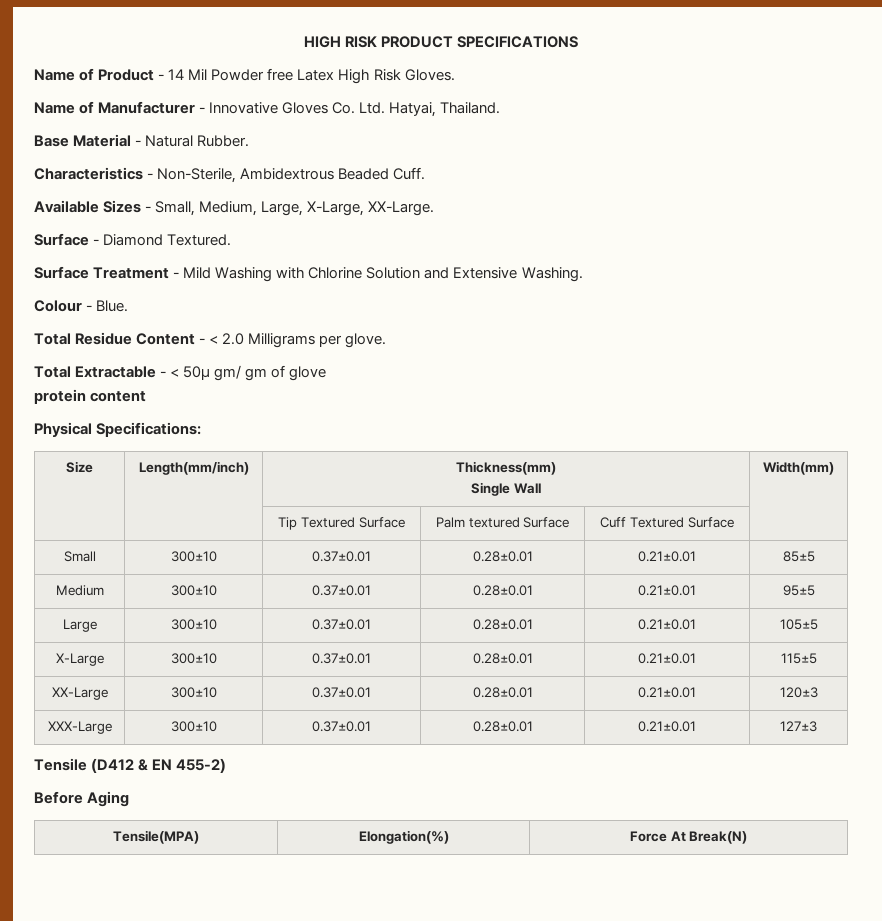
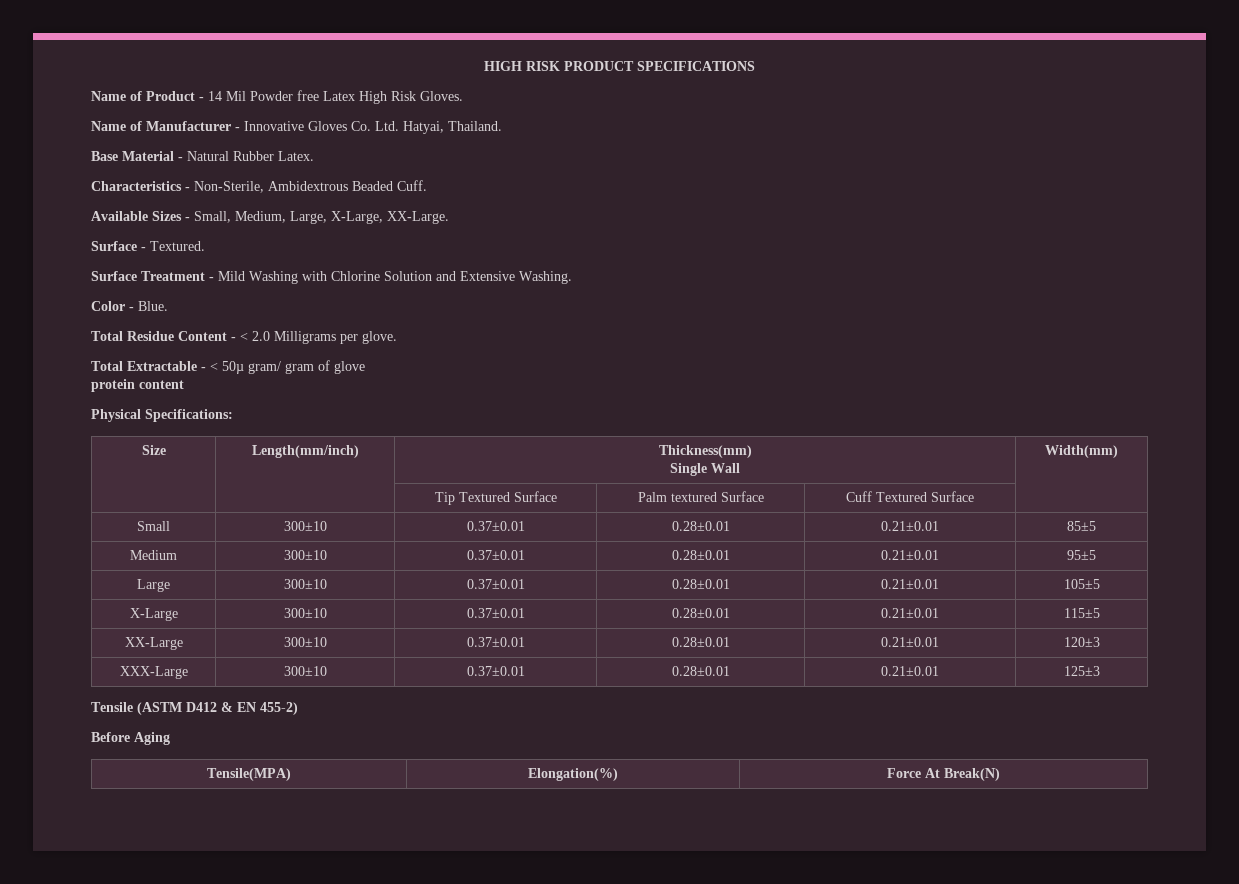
- Base Material - Natural Rubber.
+ Base Material - Natural Rubber Latex.
- Surface - Diamond Textured.
+ Surface - Textured.
- Colour - Blue.
+ Color - Blue.
- Total Extractable - < 50µ gm/ gm of glove
+ Total Extractable - < 50µ gram/ gram of glove
- XXX-Large | 300±10 | 0.37±0.01 | 0.28±0.01 | 0.21±0.01 | 127±3
+ XXX-Large | 300±10 | 0.37±0.01 | 0.28±0.01 | 0.21±0.01 | 125±3
- Tensile (D412 & EN 455-2)
+ Tensile (ASTM D412 & EN 455-2)

